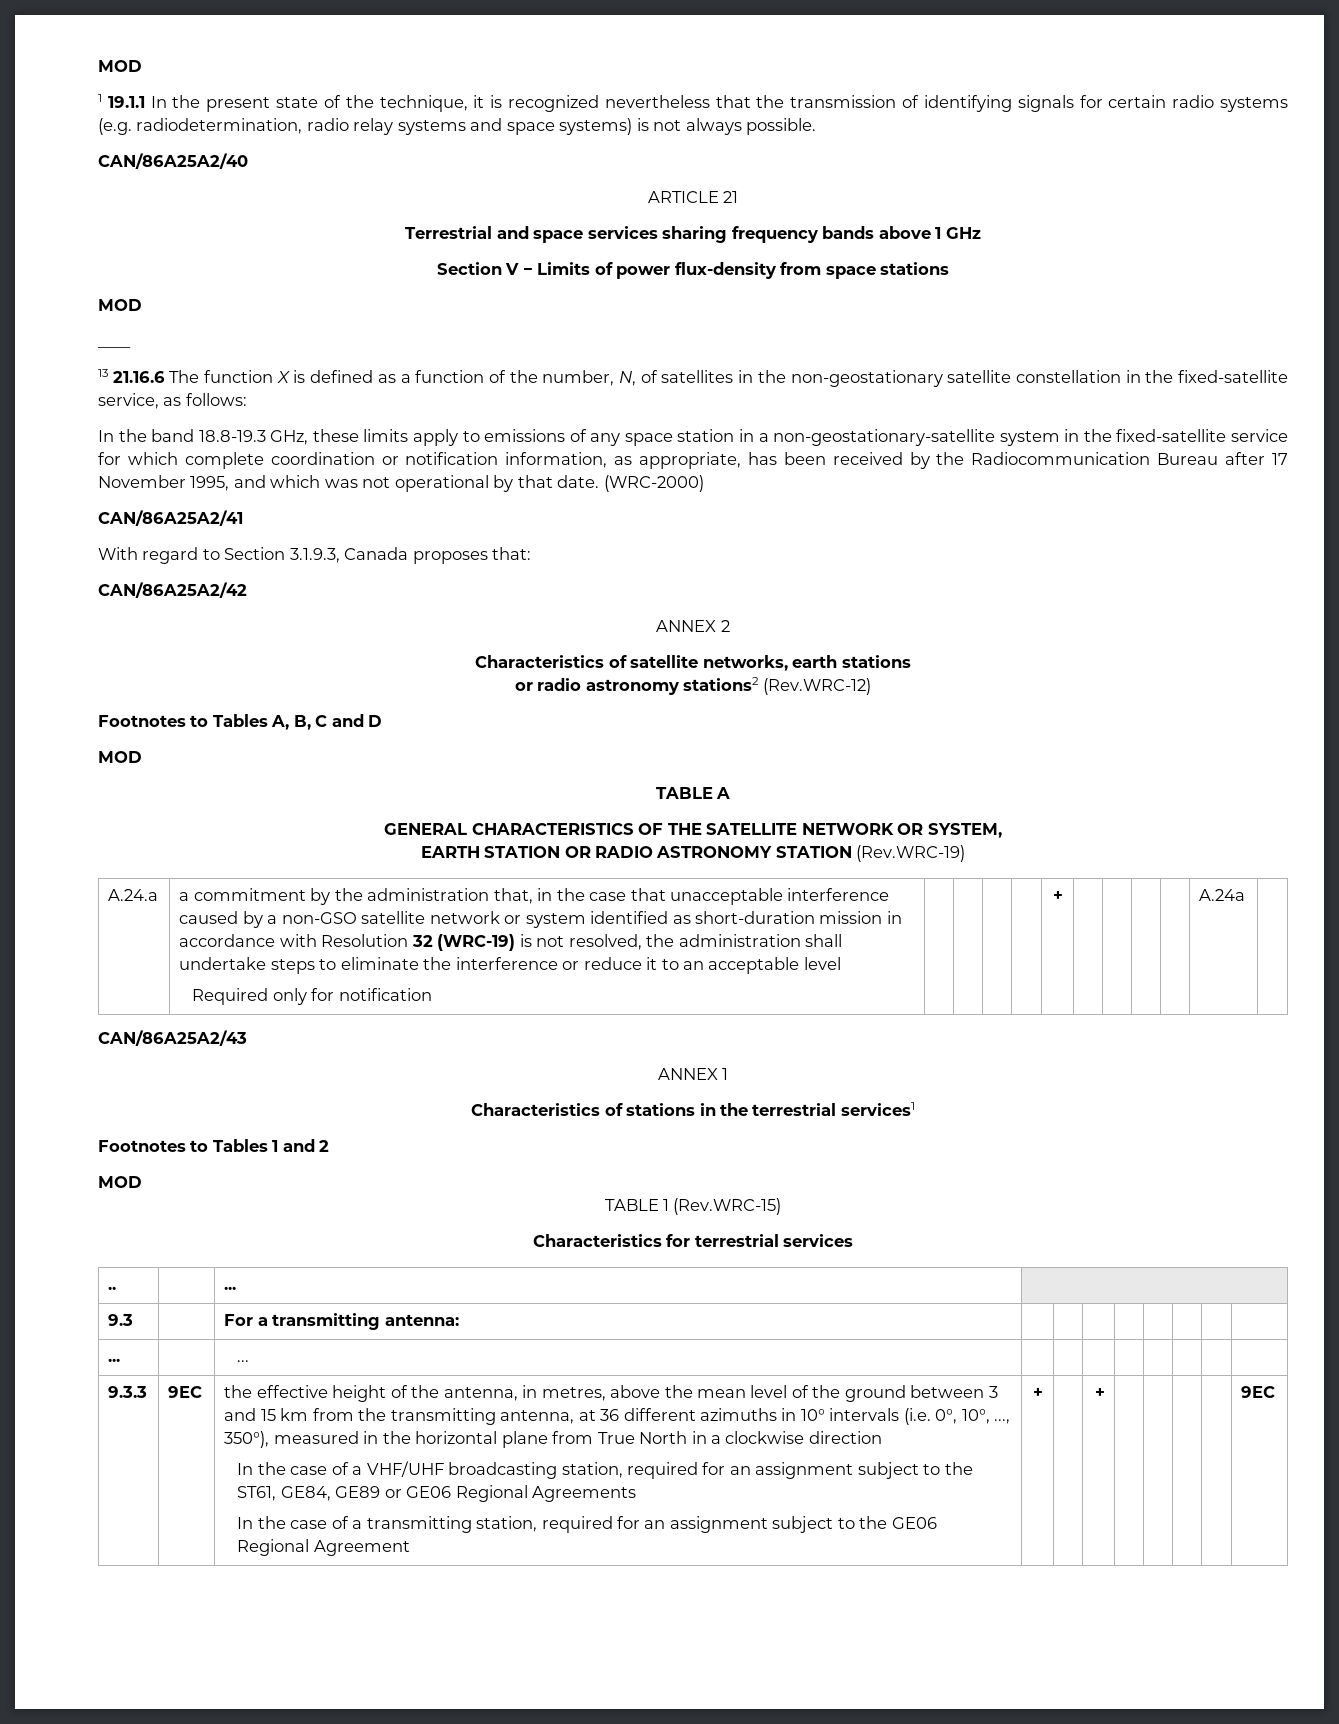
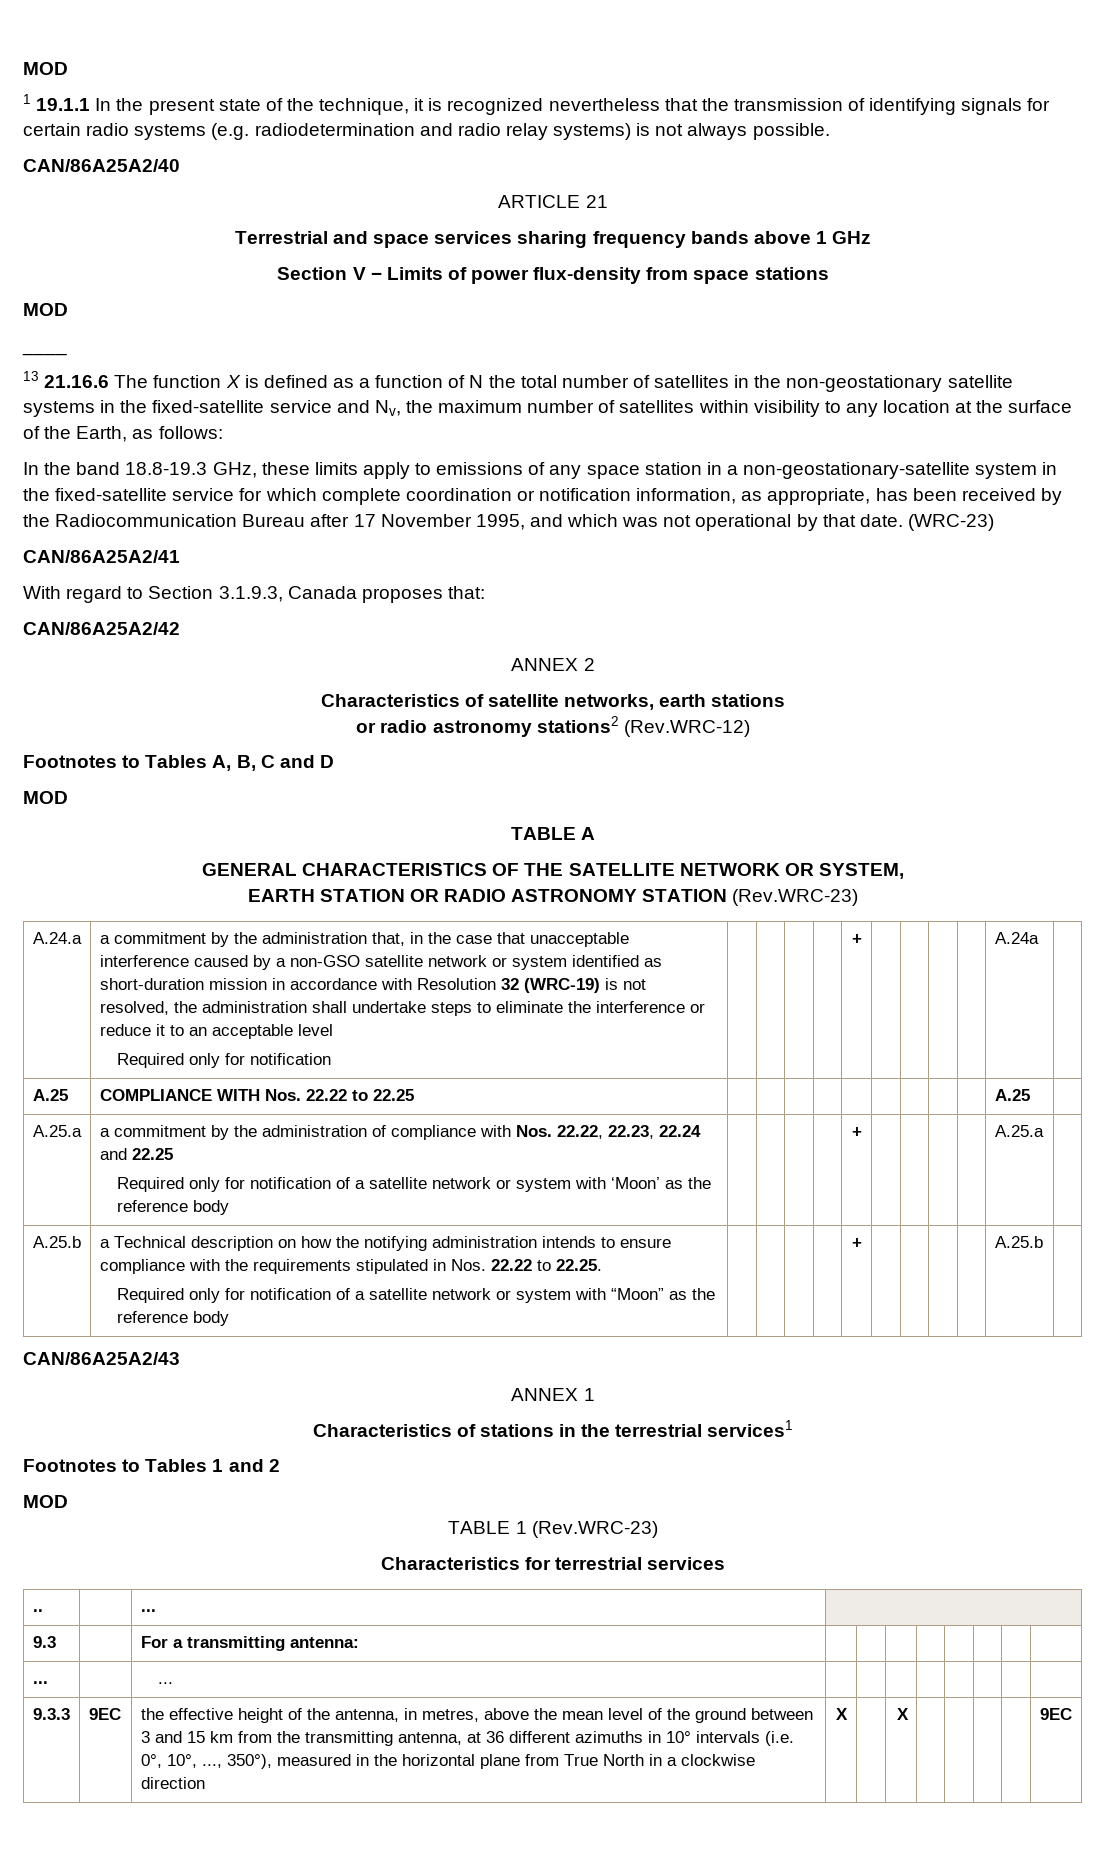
- 1 19.1.1 In the present state of the technique, it is recognized nevertheless that the transmission of identifying signals for certain radio systems (e.g. radiodetermination, radio relay systems and space systems) is not always possible.
+ 1 19.1.1 In the present state of the technique, it is recognized nevertheless that the transmission of identifying signals for certain radio systems (e.g. radiodetermination and radio relay systems) is not always possible.
- 13 21.16.6 The function X is defined as a function of the number, N, of satellites in the non-geostationary satellite constellation in the fixed-satellite service, as follows:
+ 13 21.16.6 The function X is defined as a function of N the total number of satellites in the non-geostationary satellite systems in the fixed-satellite service and Nv, the maximum number of satellites within visibility to any location at the surface of the Earth, as follows:
- (WRC-2000)
+ (WRC-23)
- EARTH STATION OR RADIO ASTRONOMY STATION (Rev.WRC-19)
+ EARTH STATION OR RADIO ASTRONOMY STATION (Rev.WRC-23)
+ A.25 | COMPLIANCE WITH Nos. 22.22 to 22.25 | | | | | | | | | | A.25 |
+ A.25.a | a commitment by the administration of compliance with Nos. 22.22, 22.23, 22.24 and 22.25
+ Required only for notification of a satellite network or system with ‘Moon’ as the reference body | | | | | + | | | | | A.25.a |
+ A.25.b | a Technical description on how the notifying administration intends to ensure compliance with the requirements stipulated in Nos. 22.22 to 22.25.
+ Required only for notification of a satellite network or system with “Moon” as the reference body | | | | | + | | | | | A.25.b |
- TABLE 1 (Rev.WRC-15)
+ TABLE 1 (Rev.WRC-23)
- In the case of a VHF/UHF broadcasting station, required for an assignment subject to the ST61, GE84, GE89 or GE06 Regional Agreements
- In the case of a transmitting station, required for an assignment subject to the GE06 Regional Agreement | + | | +
+ X | | X

